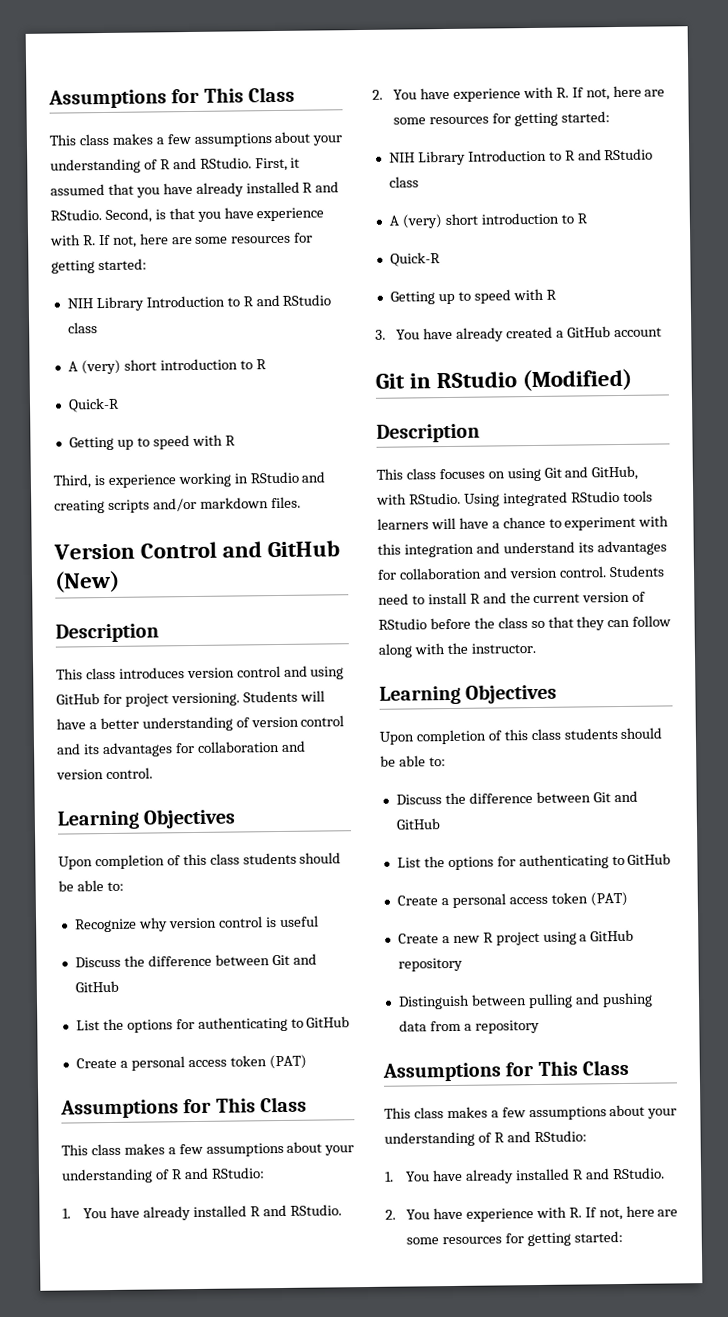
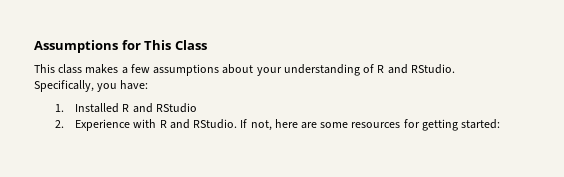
- First, it assumed that you have already installed R and RStudio. Second, is that you have experience with R. If not, here are some resources for getting started:
- NIH Library Introduction to R and RStudio class
- A (very) short introduction to R
- Quick-R
- Getting up to speed with R
- Third, is experience working in RStudio and creating scripts and/or markdown files.
- Version Control and GitHub (New)
- Description
- This class introduces version control and using GitHub for project versioning. Students will have a better understanding of version control and its advantages for collaboration and version control.
- Learning Objectives
- Upon completion of this class students should be able to:
- Recognize why version control is useful
- Discuss the difference between Git and GitHub
- List the options for authenticating to GitHub
- Create a personal access token (PAT)
- Assumptions for This Class
- This class makes a few assumptions about your understanding of R and RStudio:
- 1. You have already installed R and RStudio.
- 2. You have experience with R. If not, here are some resources for getting started:
- NIH Library Introduction to R and RStudio class
- A (very) short introduction to R
- Quick-R
- Getting up to speed with R
- 3. You have already created a GitHub account
- Git in RStudio (Modified)
- Description
- This class focuses on using Git and GitHub, with RStudio. Using integrated RStudio tools learners will have a chance to experiment with this integration and understand its advantages for collaboration and version control. Students need to install R and the current version of RStudio before the class so that they can follow along with the instructor.
- Learning Objectives
- Upon completion of this class students should be able to:
- Discuss the difference between Git and GitHub
- List the options for authenticating to GitHub
- Create a personal access token (PAT)
- Create a new R project using a GitHub repository
- Distinguish between pulling and pushing data from a repository
- Assumptions for This Class
- This class makes a few assumptions about your understanding of R and RStudio:
- 1. You have already installed R and RStudio.
- 2. You have experience with R. If not, here are some resources for getting started:
+ Specifically, you have:
+ 1. Installed R and RStudio
+ 2. Experience with R and RStudio. If not, here are some resources for getting started:

